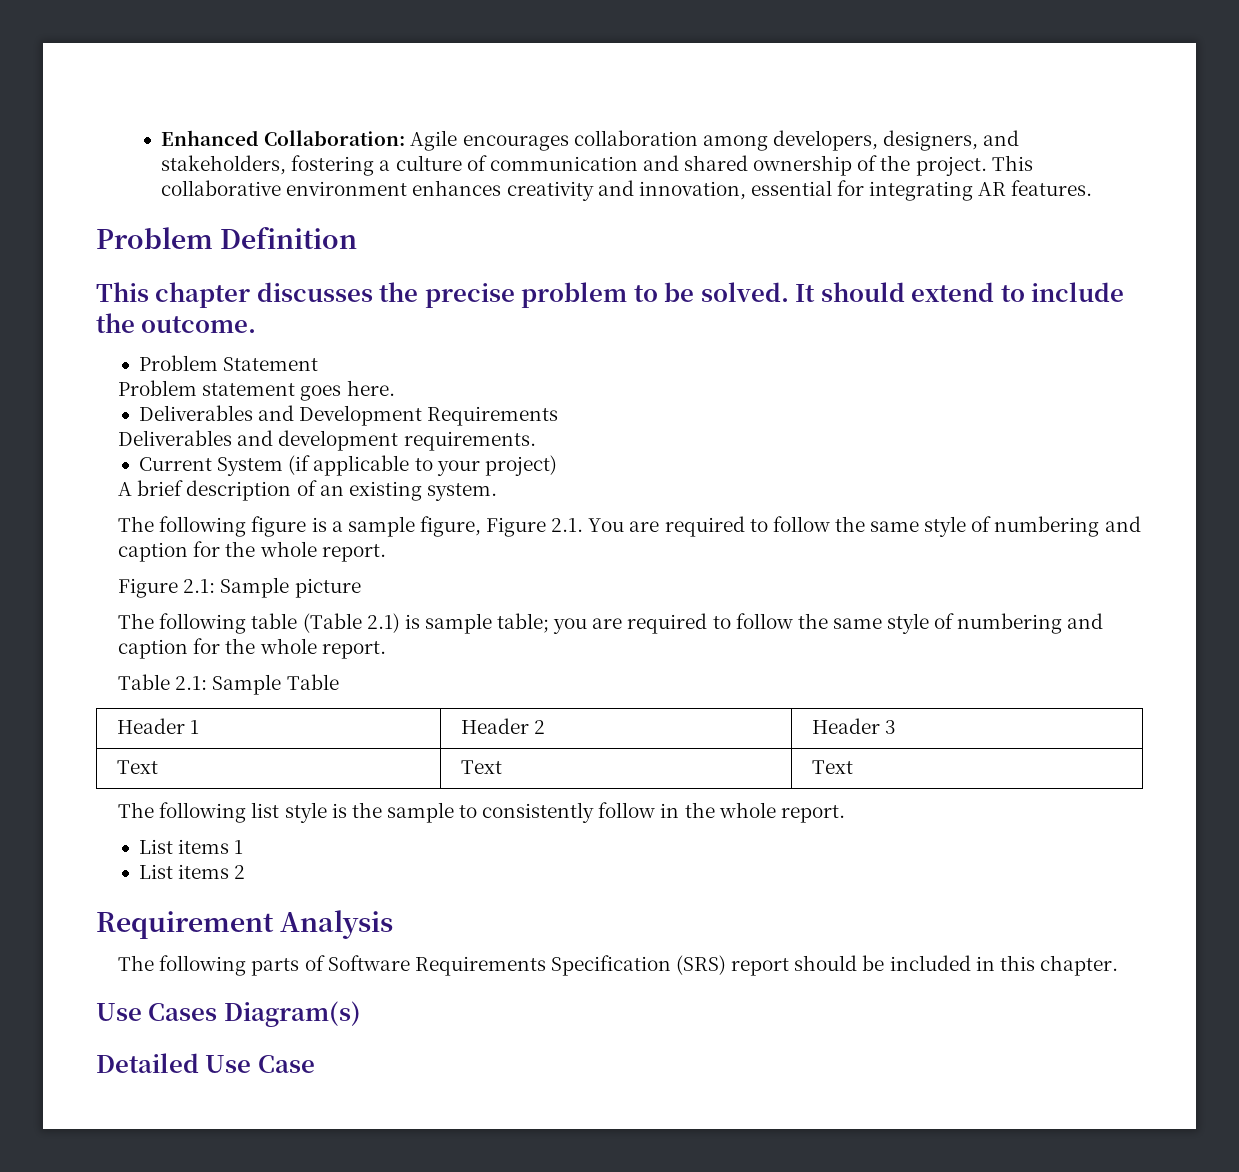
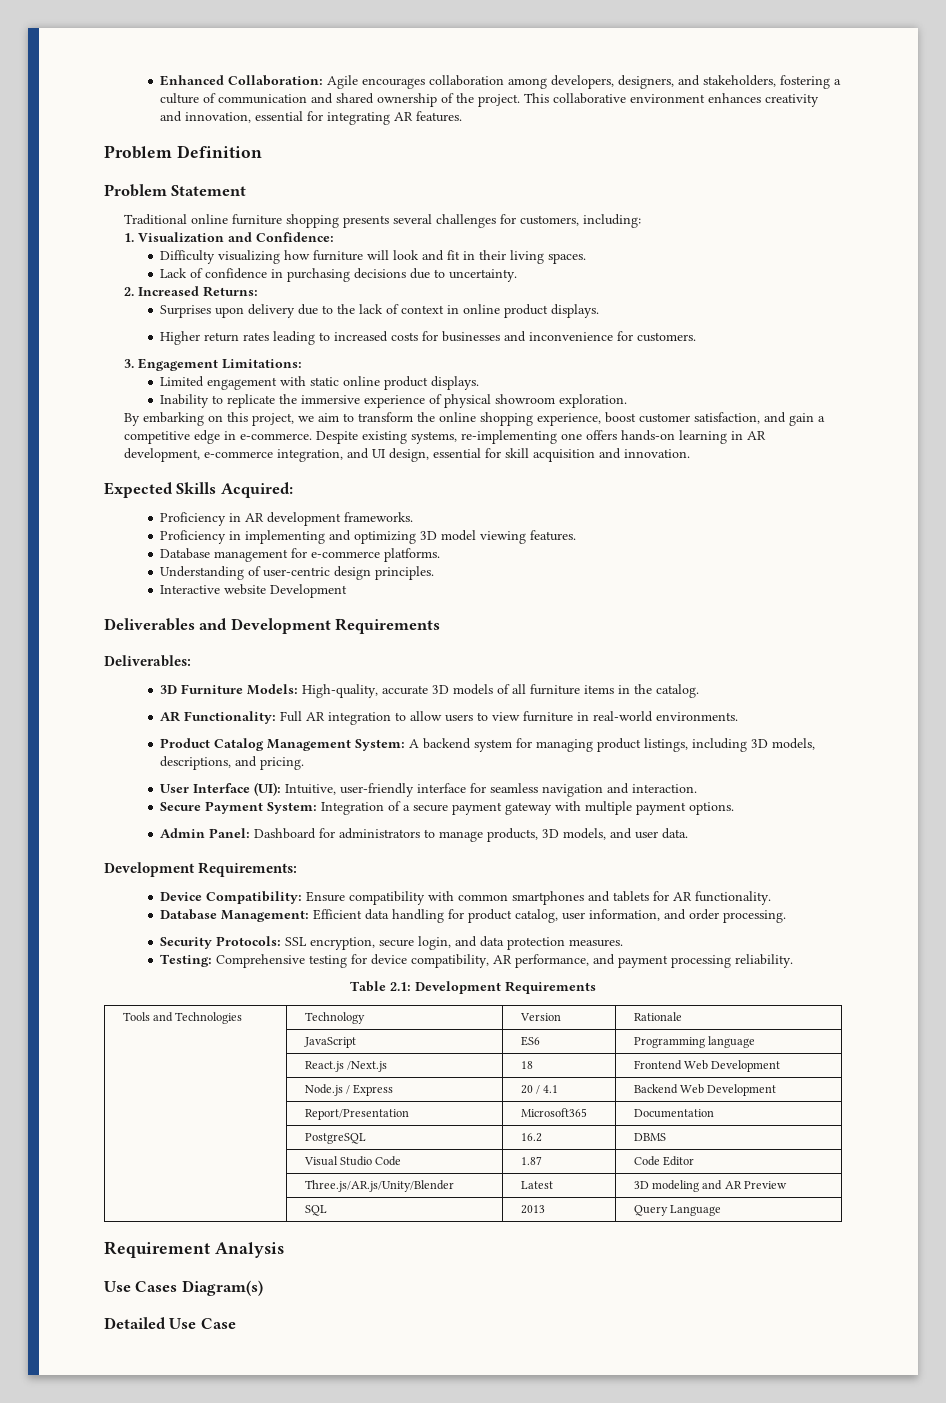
- This chapter discusses the precise problem to be solved. It should extend to include the outcome.
  Problem Statement
- Problem statement goes here.
+ Traditional online furniture shopping presents several challenges for customers, including:
+ 1. Visualization and Confidence:
+ Difficulty visualizing how furniture will look and fit in their living spaces.
+ Lack of confidence in purchasing decisions due to uncertainty.
+ 2. Increased Returns:
+ Surprises upon delivery due to the lack of context in online product displays.
+ Higher return rates leading to increased costs for businesses and inconvenience for customers.
+ 3. Engagement Limitations:
+ Limited engagement with static online product displays.
+ Inability to replicate the immersive experience of physical showroom exploration.
+ By embarking on this project, we aim to transform the online shopping experience, boost customer satisfaction, and gain a competitive edge in e-commerce. Despite existing systems, re-implementing one offers hands-on learning in AR development, e-commerce integration, and UI design, essential for skill acquisition and innovation.
+ Expected Skills Acquired:
+ Proficiency in AR development frameworks.
+ Proficiency in implementing and optimizing 3D model viewing features.
+ Database management for e-commerce platforms.
+ Understanding of user-centric design principles.
+ Interactive website Development
  Deliverables and Development Requirements
- Deliverables and development requirements.
- Current System (if applicable to your project)
- A brief description of an existing system.
- The following figure is a sample figure, Figure 2.1. You are required to follow the same style of numbering and caption for the whole report.
- Figure 2.1: Sample picture
- The following table (Table 2.1) is sample table; you are required to follow the same style of numbering and caption for the whole report.
- Table 2.1: Sample Table
- Header 1 | Header 2 | Header 3
- Text | Text | Text
- The following list style is the sample to consistently follow in the whole report.
- List items 1
- List items 2
+ Deliverables:
+ 3D Furniture Models: High-quality, accurate 3D models of all furniture items in the catalog.
+ AR Functionality: Full AR integration to allow users to view furniture in real-world environments.
+ Product Catalog Management System: A backend system for managing product listings, including 3D models, descriptions, and pricing.
+ User Interface (UI): Intuitive, user-friendly interface for seamless navigation and interaction.
+ Secure Payment System: Integration of a secure payment gateway with multiple payment options.
+ Admin Panel: Dashboard for administrators to manage products, 3D models, and user data.
+ Development Requirements:
+ Device Compatibility: Ensure compatibility with common smartphones and tablets for AR functionality.
+ Database Management: Efficient data handling for product catalog, user information, and order processing.
+ Security Protocols: SSL encryption, secure login, and data protection measures.
+ Testing: Comprehensive testing for device compatibility, AR performance, and payment processing reliability.
+ Table 2.1: Development Requirements
+ Tools and Technologies | Technology | Version | Rationale
+ | JavaScript | ES6 | Programming language
+ | React.js /Next.js | 18 | Frontend Web Development
+ | Node.js / Express | 20 / 4.1 | Backend Web Development
+ | Report/Presentation | Microsoft365 | Documentation
+ | PostgreSQL | 16.2 | DBMS
+ | Visual Studio Code | 1.87 | Code Editor
+ | Three.js/AR.js/Unity/Blender | Latest | 3D modeling and AR Preview
+ | SQL | 2013 | Query Language
  Requirement Analysis
- The following parts of Software Requirements Specification (SRS) report should be included in this chapter.

